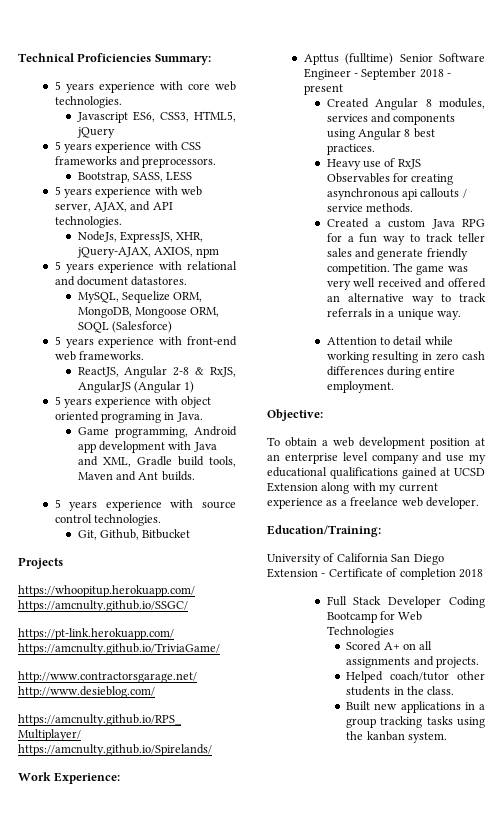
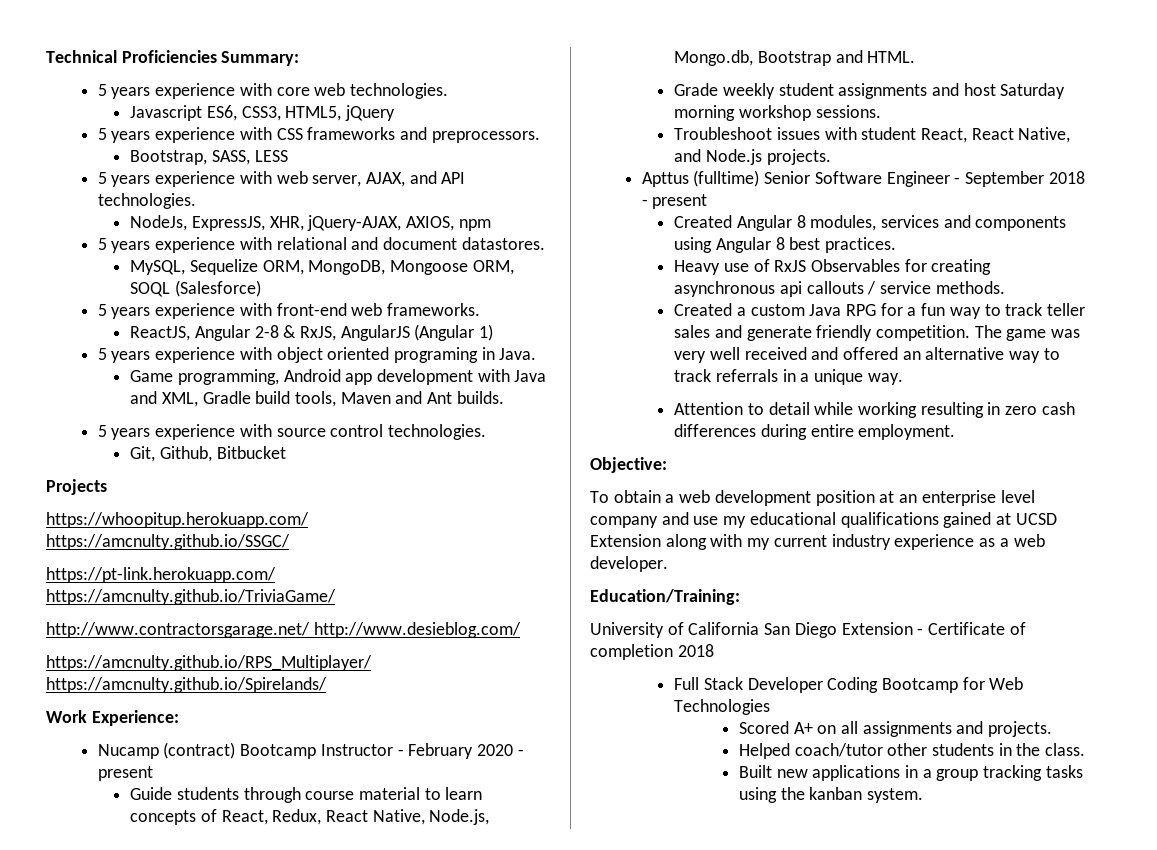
+ Nucamp (contract) Bootcamp Instructor - February 2020 - present
+ Guide students through course material to learn concepts of React, Redux, React Native, Node.js, Mongo.db, Bootstrap and HTML.
+ Grade weekly student assignments and host Saturday morning workshop sessions.
+ Troubleshoot issues with student React, React Native, and Node.js projects.
- To obtain a web development position at an enterprise level company and use my educational qualifications gained at UCSD Extension along with my current experience as a freelance web developer.
+ To obtain a web development position at an enterprise level company and use my educational qualifications gained at UCSD Extension along with my current industry experience as a web developer.

